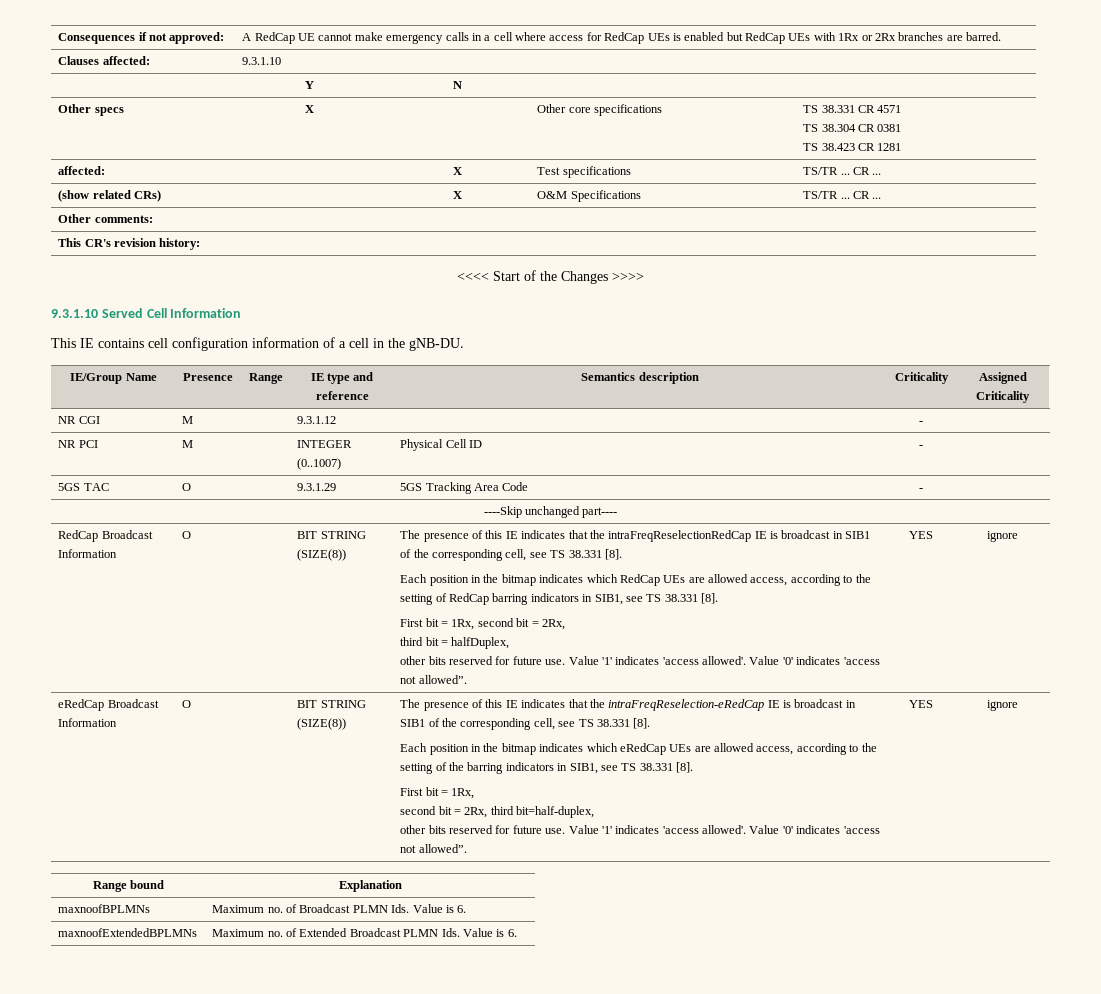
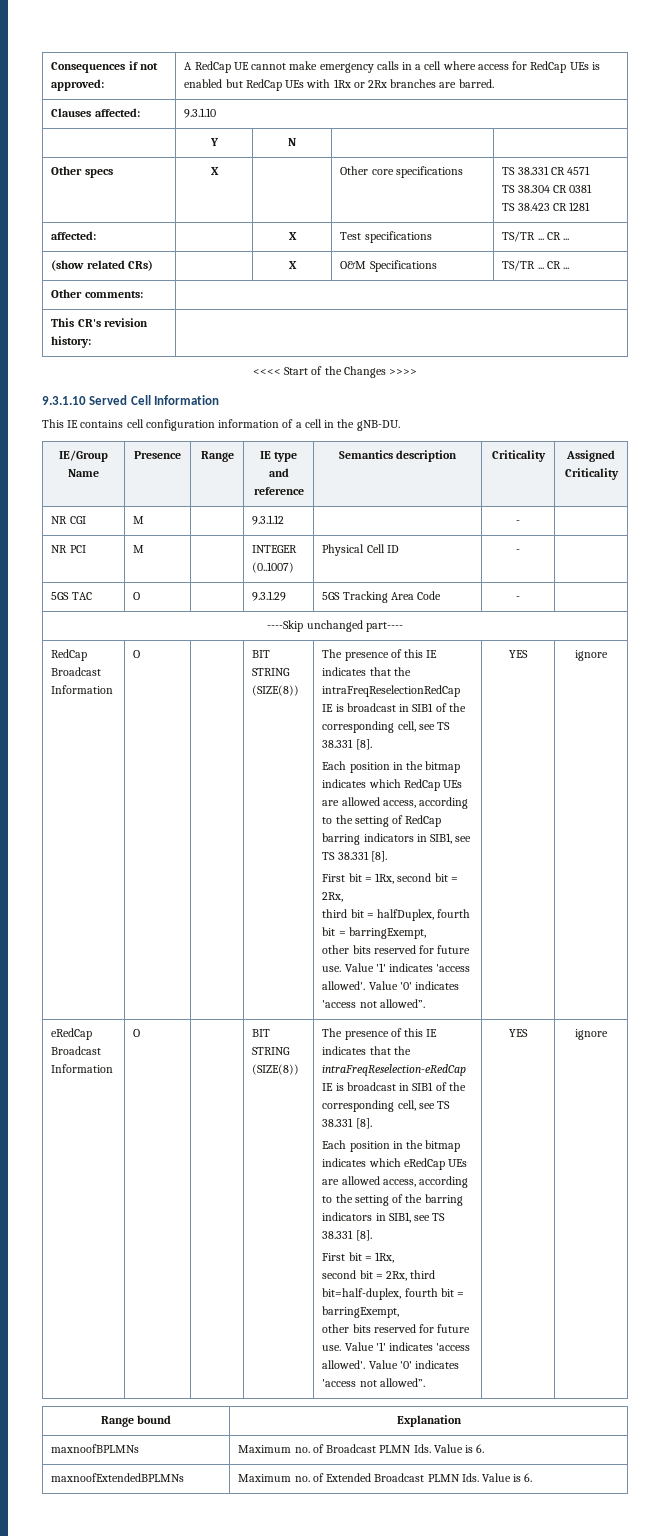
- third bit = halfDuplex,
+ third bit = halfDuplex, fourth bit = barringExempt,
- second bit = 2Rx, third bit=half-duplex,
+ second bit = 2Rx, third bit=half-duplex, fourth bit = barringExempt,

